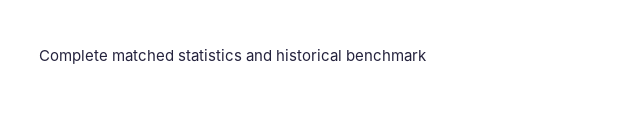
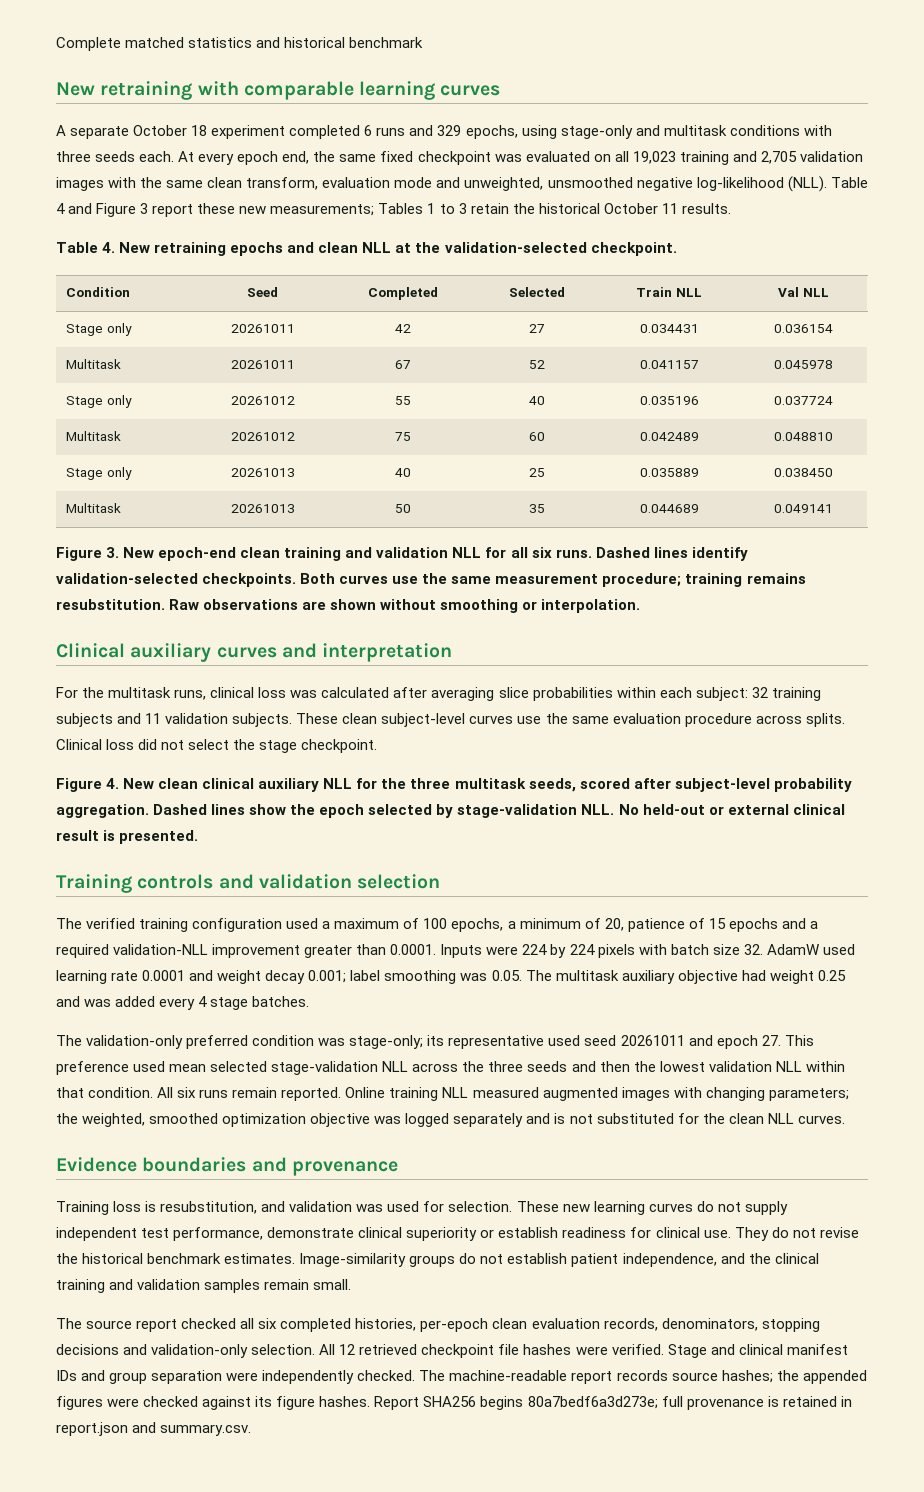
+ New retraining with comparable learning curves
+ A separate October 18 experiment completed 6 runs and 329 epochs, using stage-only and multitask conditions with three seeds each. At every epoch end, the same fixed checkpoint was evaluated on all 19,023 training and 2,705 validation images with the same clean transform, evaluation mode and unweighted, unsmoothed negative log-likelihood (NLL). Table 4 and Figure 3 report these new measurements; Tables 1 to 3 retain the historical October 11 results.
+ Table 4. New retraining epochs and clean NLL at the validation-selected checkpoint.
+ Condition | Seed | Completed | Selected | Train NLL | Val NLL
+ Stage only | 20261011 | 42 | 27 | 0.034431 | 0.036154
+ Multitask | 20261011 | 67 | 52 | 0.041157 | 0.045978
+ Stage only | 20261012 | 55 | 40 | 0.035196 | 0.037724
+ Multitask | 20261012 | 75 | 60 | 0.042489 | 0.048810
+ Stage only | 20261013 | 40 | 25 | 0.035889 | 0.038450
+ Multitask | 20261013 | 50 | 35 | 0.044689 | 0.049141
+ Figure 3. New epoch-end clean training and validation NLL for all six runs. Dashed lines identify validation-selected checkpoints. Both curves use the same measurement procedure; training remains resubstitution. Raw observations are shown without smoothing or interpolation.
+ Clinical auxiliary curves and interpretation
+ For the multitask runs, clinical loss was calculated after averaging slice probabilities within each subject: 32 training subjects and 11 validation subjects. These clean subject-level curves use the same evaluation procedure across splits. Clinical loss did not select the stage checkpoint.
+ Figure 4. New clean clinical auxiliary NLL for the three multitask seeds, scored after subject-level probability aggregation. Dashed lines show the epoch selected by stage-validation NLL. No held-out or external clinical result is presented.
+ Training controls and validation selection
+ The verified training configuration used a maximum of 100 epochs, a minimum of 20, patience of 15 epochs and a required validation-NLL improvement greater than 0.0001. Inputs were 224 by 224 pixels with batch size 32. AdamW used learning rate 0.0001 and weight decay 0.001; label smoothing was 0.05. The multitask auxiliary objective had weight 0.25 and was added every 4 stage batches.
+ The validation-only preferred condition was stage-only; its representative used seed 20261011 and epoch 27. This preference used mean selected stage-validation NLL across the three seeds and then the lowest validation NLL within that condition. All six runs remain reported. Online training NLL measured augmented images with changing parameters; the weighted, smoothed optimization objective was logged separately and is not substituted for the clean NLL curves.
+ Evidence boundaries and provenance
+ Training loss is resubstitution, and validation was used for selection. These new learning curves do not supply independent test performance, demonstrate clinical superiority or establish readiness for clinical use. They do not revise the historical benchmark estimates. Image-similarity groups do not establish patient independence, and the clinical training and validation samples remain small.
+ The source report checked all six completed histories, per-epoch clean evaluation records, denominators, stopping decisions and validation-only selection. All 12 retrieved checkpoint file hashes were verified. Stage and clinical manifest IDs and group separation were independently checked. The machine-readable report records source hashes; the appended figures were checked against its figure hashes. Report SHA256 begins 80a7bedf6a3d273e; full provenance is retained in report.json and summary.csv.

